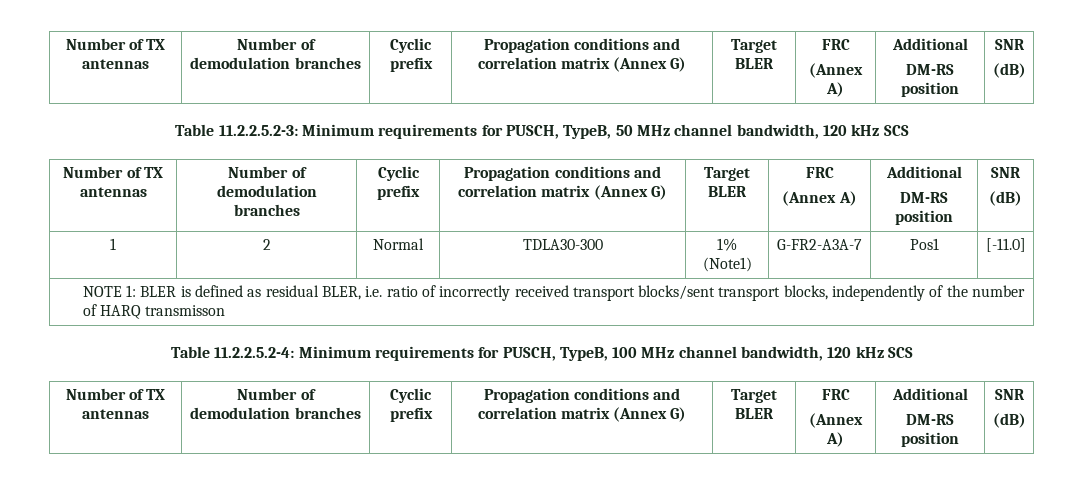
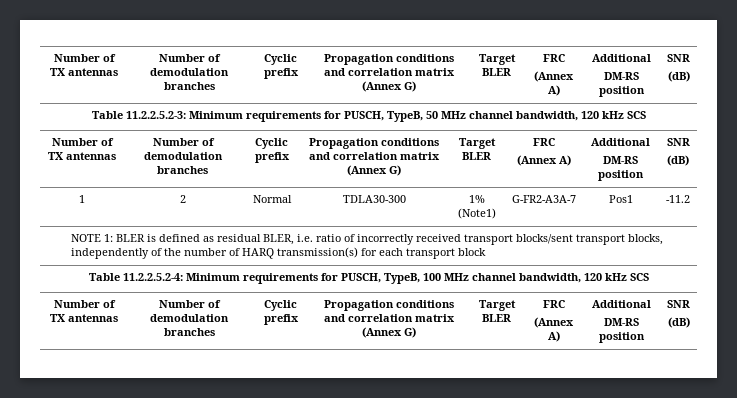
- 1 | 2 | Normal | TDLA30-300 | 1% (Note1) | G-FR2-A3A-7 | Pos1 | [-11.0]
+ 1 | 2 | Normal | TDLA30-300 | 1% (Note1) | G-FR2-A3A-7 | Pos1 | -11.2
- NOTE 1: BLER is defined as residual BLER, i.e. ratio of incorrectly received transport blocks/sent transport blocks, independently of the number of HARQ transmisson
+ NOTE 1: BLER is defined as residual BLER, i.e. ratio of incorrectly received transport blocks/sent transport blocks, independently of the number of HARQ transmission(s) for each transport block

